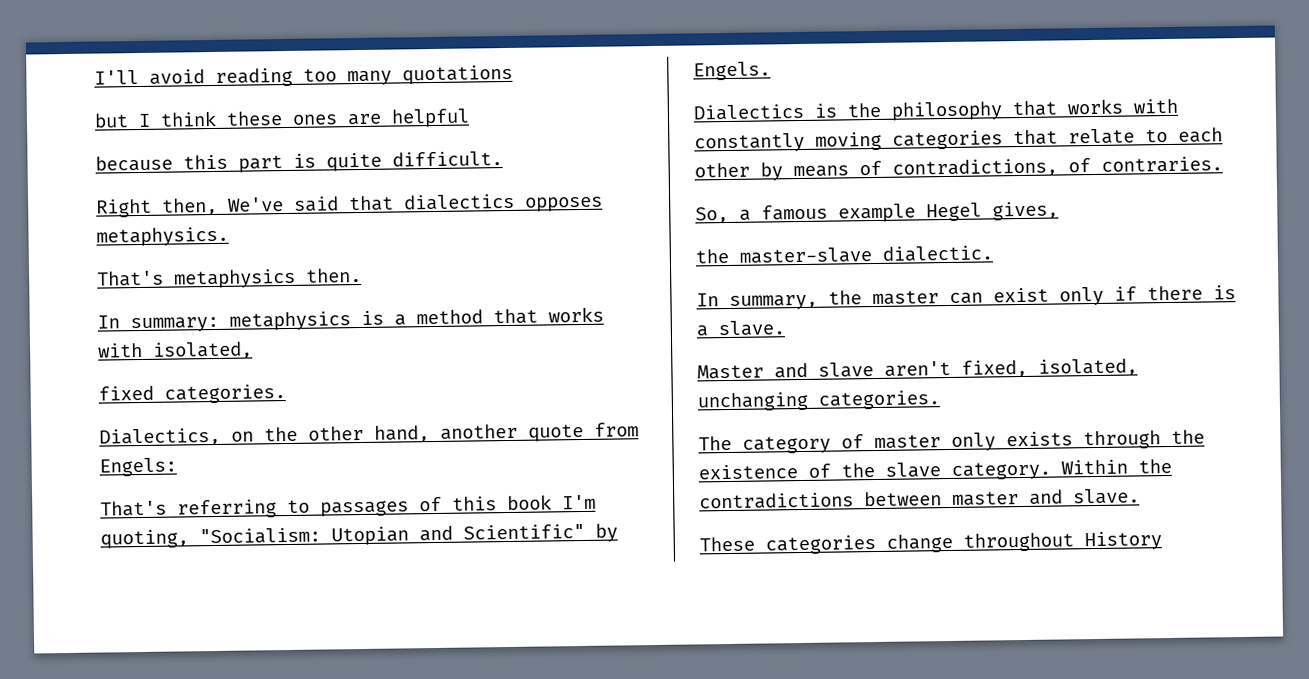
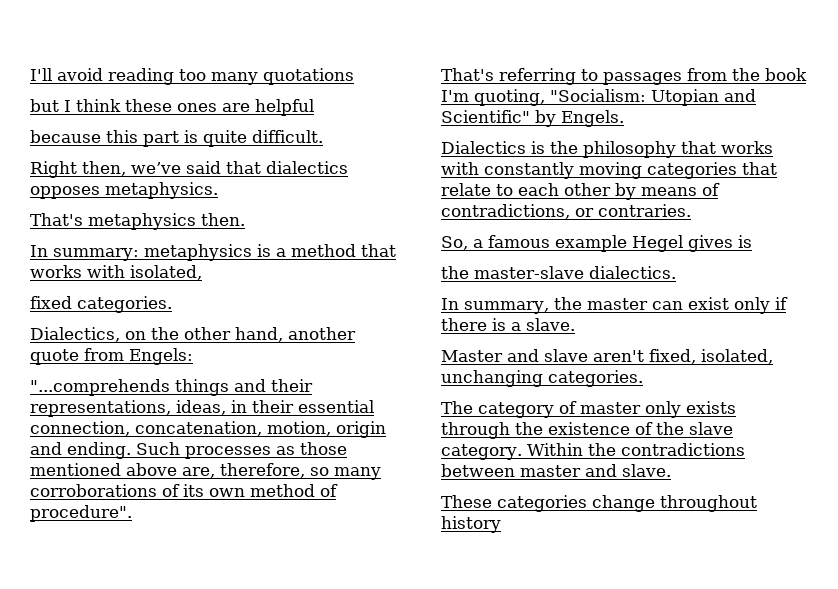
- Right then, We've said that dialectics opposes metaphysics.
+ Right then, we’ve said that dialectics opposes metaphysics.
+ "...comprehends things and their representations, ideas, in their essential connection, concatenation, motion, origin and ending. Such processes as those mentioned above are, therefore, so many corroborations of its own method of procedure".
- That's referring to passages of this book I'm quoting, "Socialism: Utopian and Scientific" by Engels.
+ That's referring to passages from the book I'm quoting, "Socialism: Utopian and Scientific" by Engels.
- Dialectics is the philosophy that works with constantly moving categories that relate to each other by means of contradictions, of contraries.
+ Dialectics is the philosophy that works with constantly moving categories that relate to each other by means of contradictions, or contraries.
- So, a famous example Hegel gives,
+ So, a famous example Hegel gives is
- the master-slave dialectic.
+ the master-slave dialectics.
- These categories change throughout History
+ These categories change throughout history

